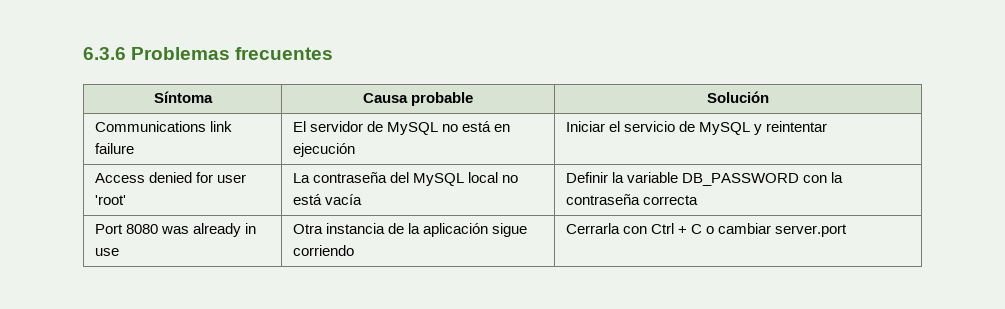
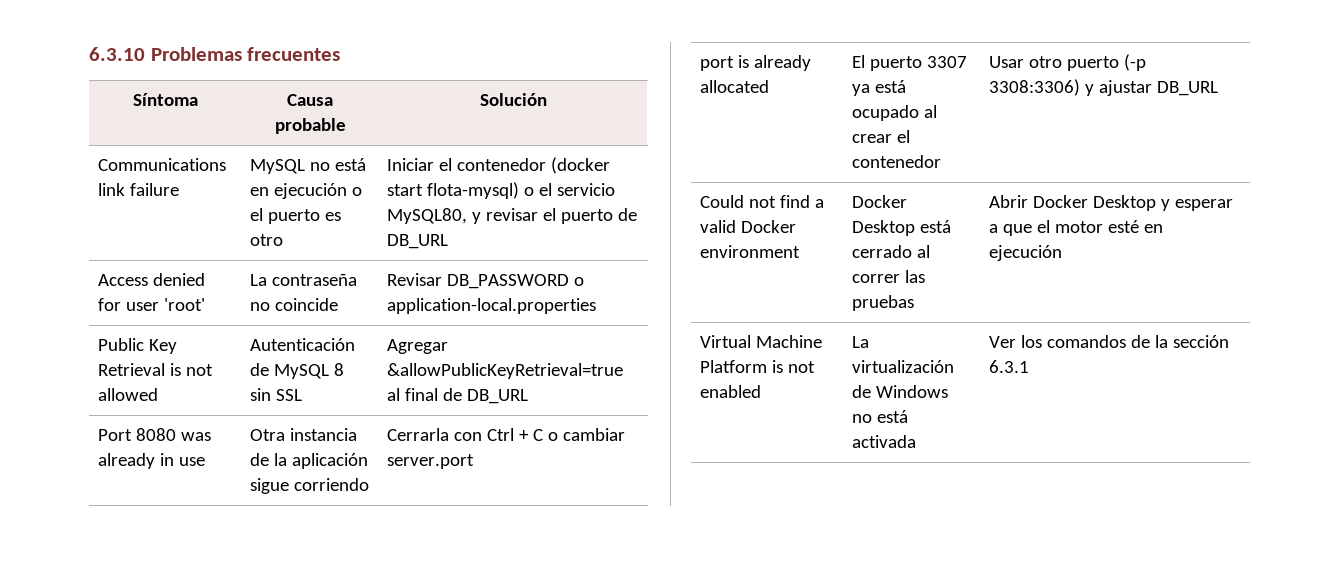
- 6.3.6 Problemas frecuentes
+ 6.3.10 Problemas frecuentes
- Communications link failure | El servidor de MySQL no está en ejecución | Iniciar el servicio de MySQL y reintentar
+ Communications link failure | MySQL no está en ejecución o el puerto es otro | Iniciar el contenedor (docker start flota-mysql) o el servicio MySQL80, y revisar el puerto de DB_URL
- Access denied for user 'root' | La contraseña del MySQL local no está vacía | Definir la variable DB_PASSWORD con la contraseña correcta
+ Access denied for user 'root' | La contraseña no coincide | Revisar DB_PASSWORD o application-local.properties
+ Public Key Retrieval is not allowed | Autenticación de MySQL 8 sin SSL | Agregar &allowPublicKeyRetrieval=true al final de DB_URL
+ port is already allocated | El puerto 3307 ya está ocupado al crear el contenedor | Usar otro puerto (-p 3308:3306) y ajustar DB_URL
+ Could not find a valid Docker environment | Docker Desktop está cerrado al correr las pruebas | Abrir Docker Desktop y esperar a que el motor esté en ejecución
+ Virtual Machine Platform is not enabled | La virtualización de Windows no está activada | Ver los comandos de la sección 6.3.1

